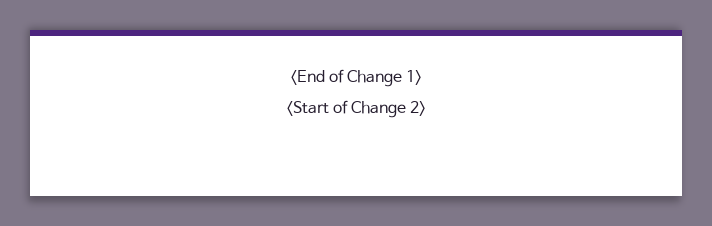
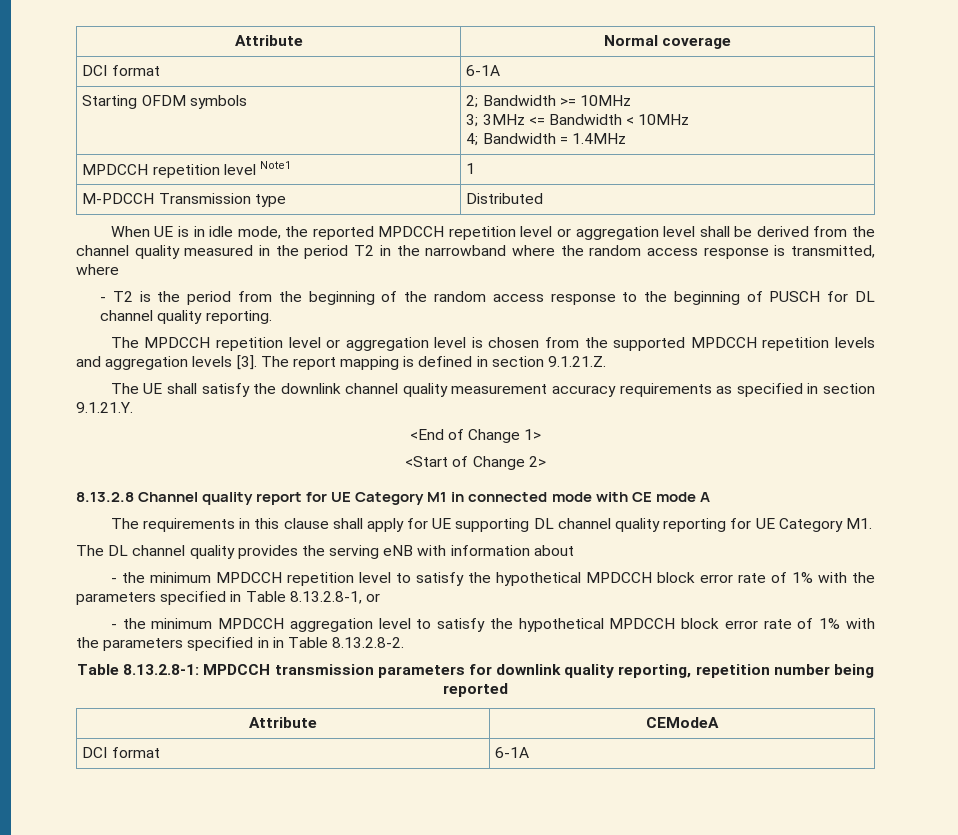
+ Attribute | Normal coverage
+ DCI format | 6-1A
+ Starting OFDM symbols | 2; Bandwidth >= 10MHz
+ 3; 3MHz <= Bandwidth < 10MHz
+ 4; Bandwidth = 1.4MHz
+ MPDCCH repetition level Note1 | 1
+ M-PDCCH Transmission type | Distributed
+ When UE is in idle mode, the reported MPDCCH repetition level or aggregation level shall be derived from the channel quality measured in the period T2 in the narrowband where the random access response is transmitted, where
+ - T2 is the period from the beginning of the random access response to the beginning of PUSCH for DL channel quality reporting.
+ The MPDCCH repetition level or aggregation level is chosen from the supported MPDCCH repetition levels and aggregation levels [3]. The report mapping is defined in section 9.1.21.Z.
+ The UE shall satisfy the downlink channel quality measurement accuracy requirements as specified in section 9.1.21.Y.
+ 8.13.2.8 Channel quality report for UE Category M1 in connected mode with CE mode A
+ The requirements in this clause shall apply for UE supporting DL channel quality reporting for UE Category M1.
+ The DL channel quality provides the serving eNB with information about
+ - the minimum MPDCCH repetition level to satisfy the hypothetical MPDCCH block error rate of 1% with the parameters specified in Table 8.13.2.8-1, or
+ - the minimum MPDCCH aggregation level to satisfy the hypothetical MPDCCH block error rate of 1% with the parameters specified in in Table 8.13.2.8-2.
+ Table 8.13.2.8-1: MPDCCH transmission parameters for downlink quality reporting, repetition number being reported
+ Attribute | CEModeA
+ DCI format | 6-1A

